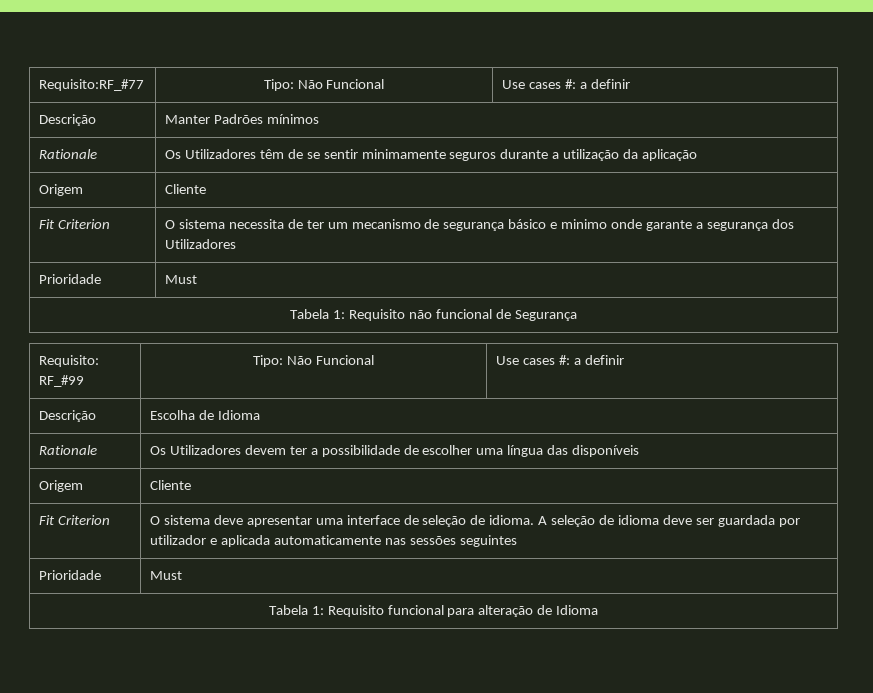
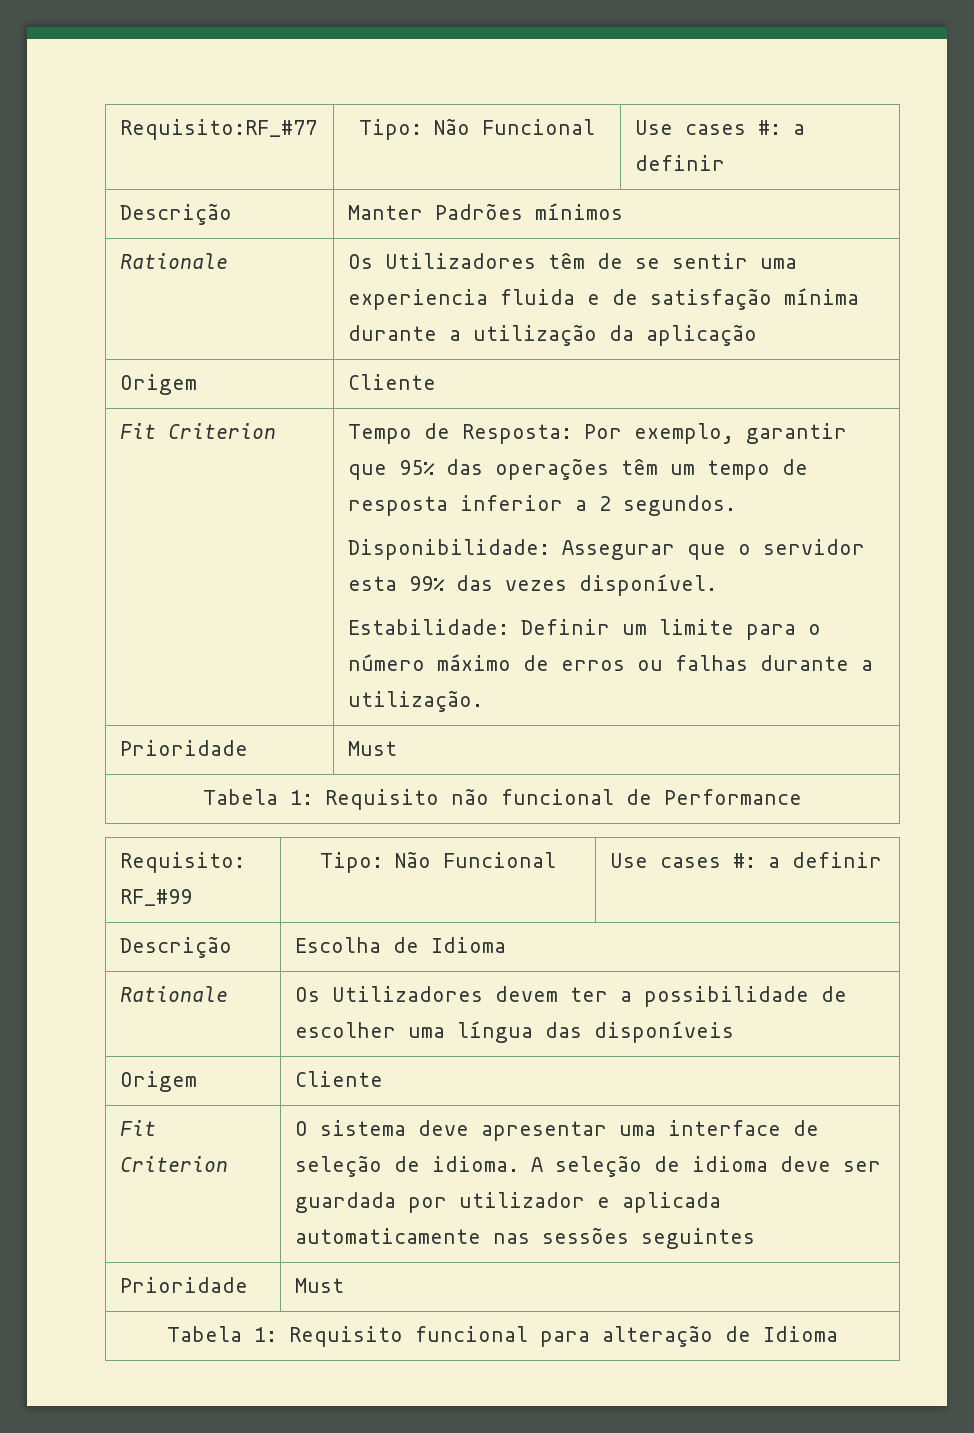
- Rationale | Os Utilizadores têm de se sentir minimamente seguros durante a utilização da aplicação
+ Rationale | Os Utilizadores têm de se sentir uma experiencia fluida e de satisfação mínima durante a utilização da aplicação
- O sistema necessita de ter um mecanismo de segurança básico e minimo onde garante a segurança dos Utilizadores
+ Tempo de Resposta: Por exemplo, garantir que 95% das operações têm um tempo de resposta inferior a 2 segundos.
+ Disponibilidade: Assegurar que o servidor esta 99% das vezes disponível.
+ Estabilidade: Definir um limite para o número máximo de erros ou falhas durante a utilização.
- Tabela 1: Requisito não funcional de Segurança
+ Tabela 1: Requisito não funcional de Performance

